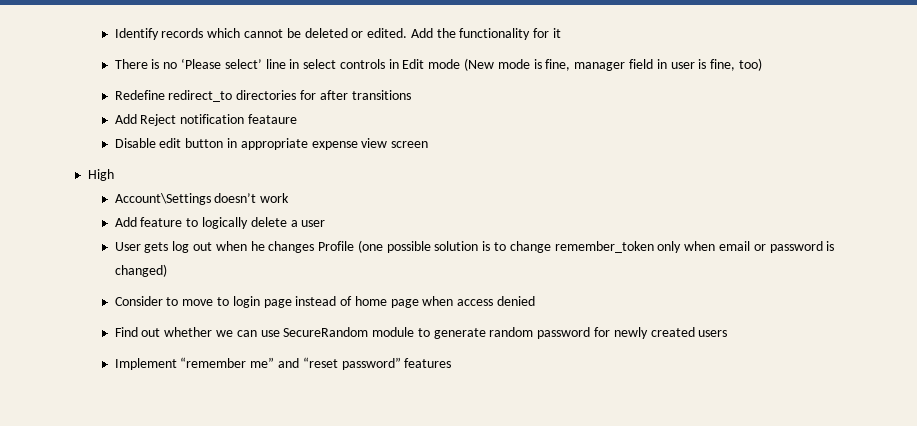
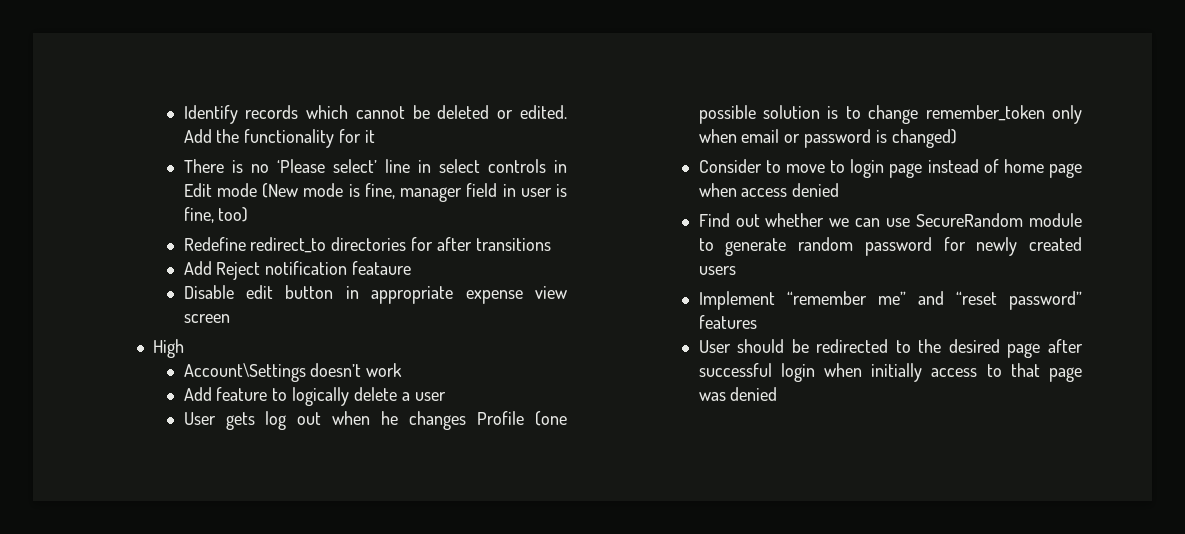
+ User should be redirected to the desired page after successful login when initially access to that page was denied

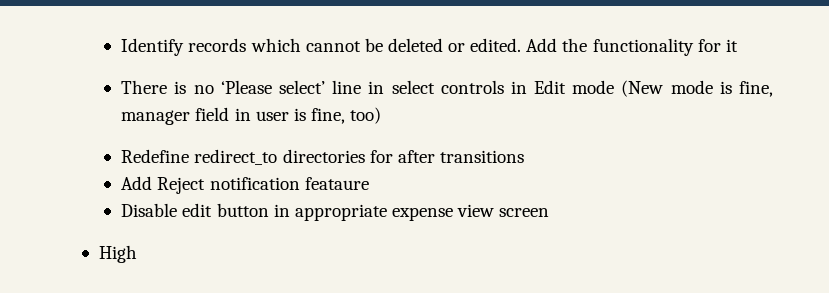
- Account\Settings doesn’t work
- Add feature to logically delete a user
- User gets log out when he changes Profile (one possible solution is to change remember_token only when email or password is changed)
- Consider to move to login page instead of home page when access denied
- Find out whether we can use SecureRandom module to generate random password for newly created users
- Implement “remember me” and “reset password” features
- User should be redirected to the desired page after successful login when initially access to that page was denied

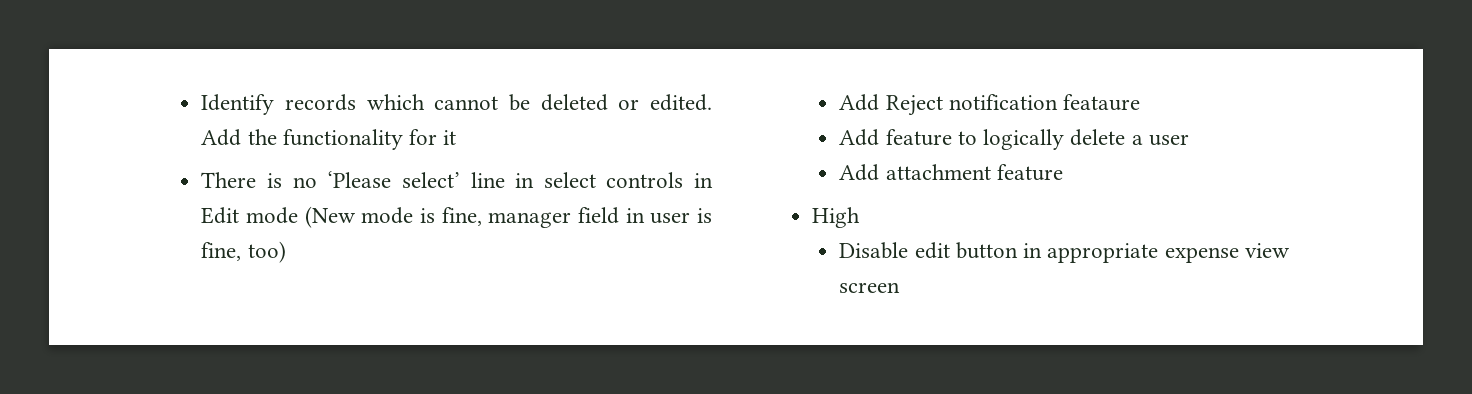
- Redefine redirect_to directories for after transitions
  Add Reject notification feataure
+ Add feature to logically delete a user
+ Add attachment feature
+ High
- High

